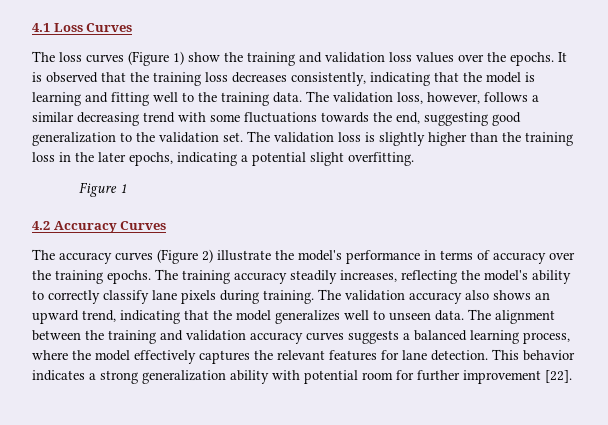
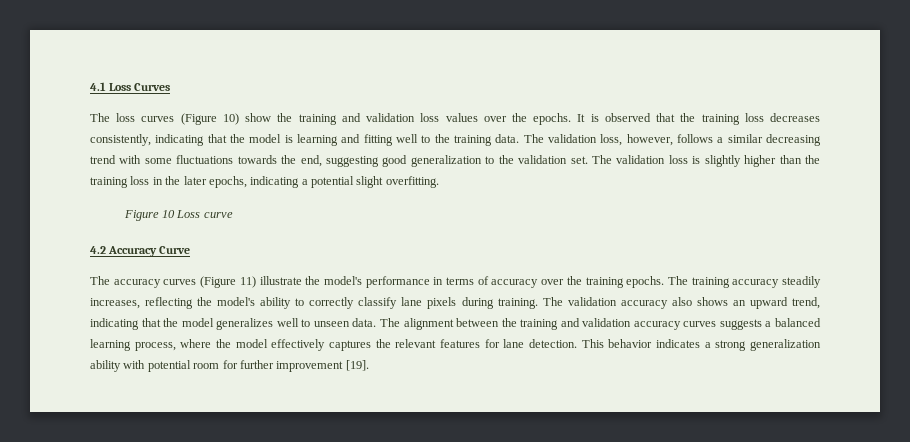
- The loss curves (Figure 1) show the training and validation loss values over the epochs.
+ The loss curves (Figure 10) show the training and validation loss values over the epochs.
- Figure 1
+ Figure 10 Loss curve
- 4.2 Accuracy Curves
+ 4.2 Accuracy Curve
- The accuracy curves (Figure 2) illustrate the model's performance in terms of accuracy over the training epochs.
+ The accuracy curves (Figure 11) illustrate the model's performance in terms of accuracy over the training epochs.
- This behavior indicates a strong generalization ability with potential room for further improvement [22].
+ This behavior indicates a strong generalization ability with potential room for further improvement [19].

